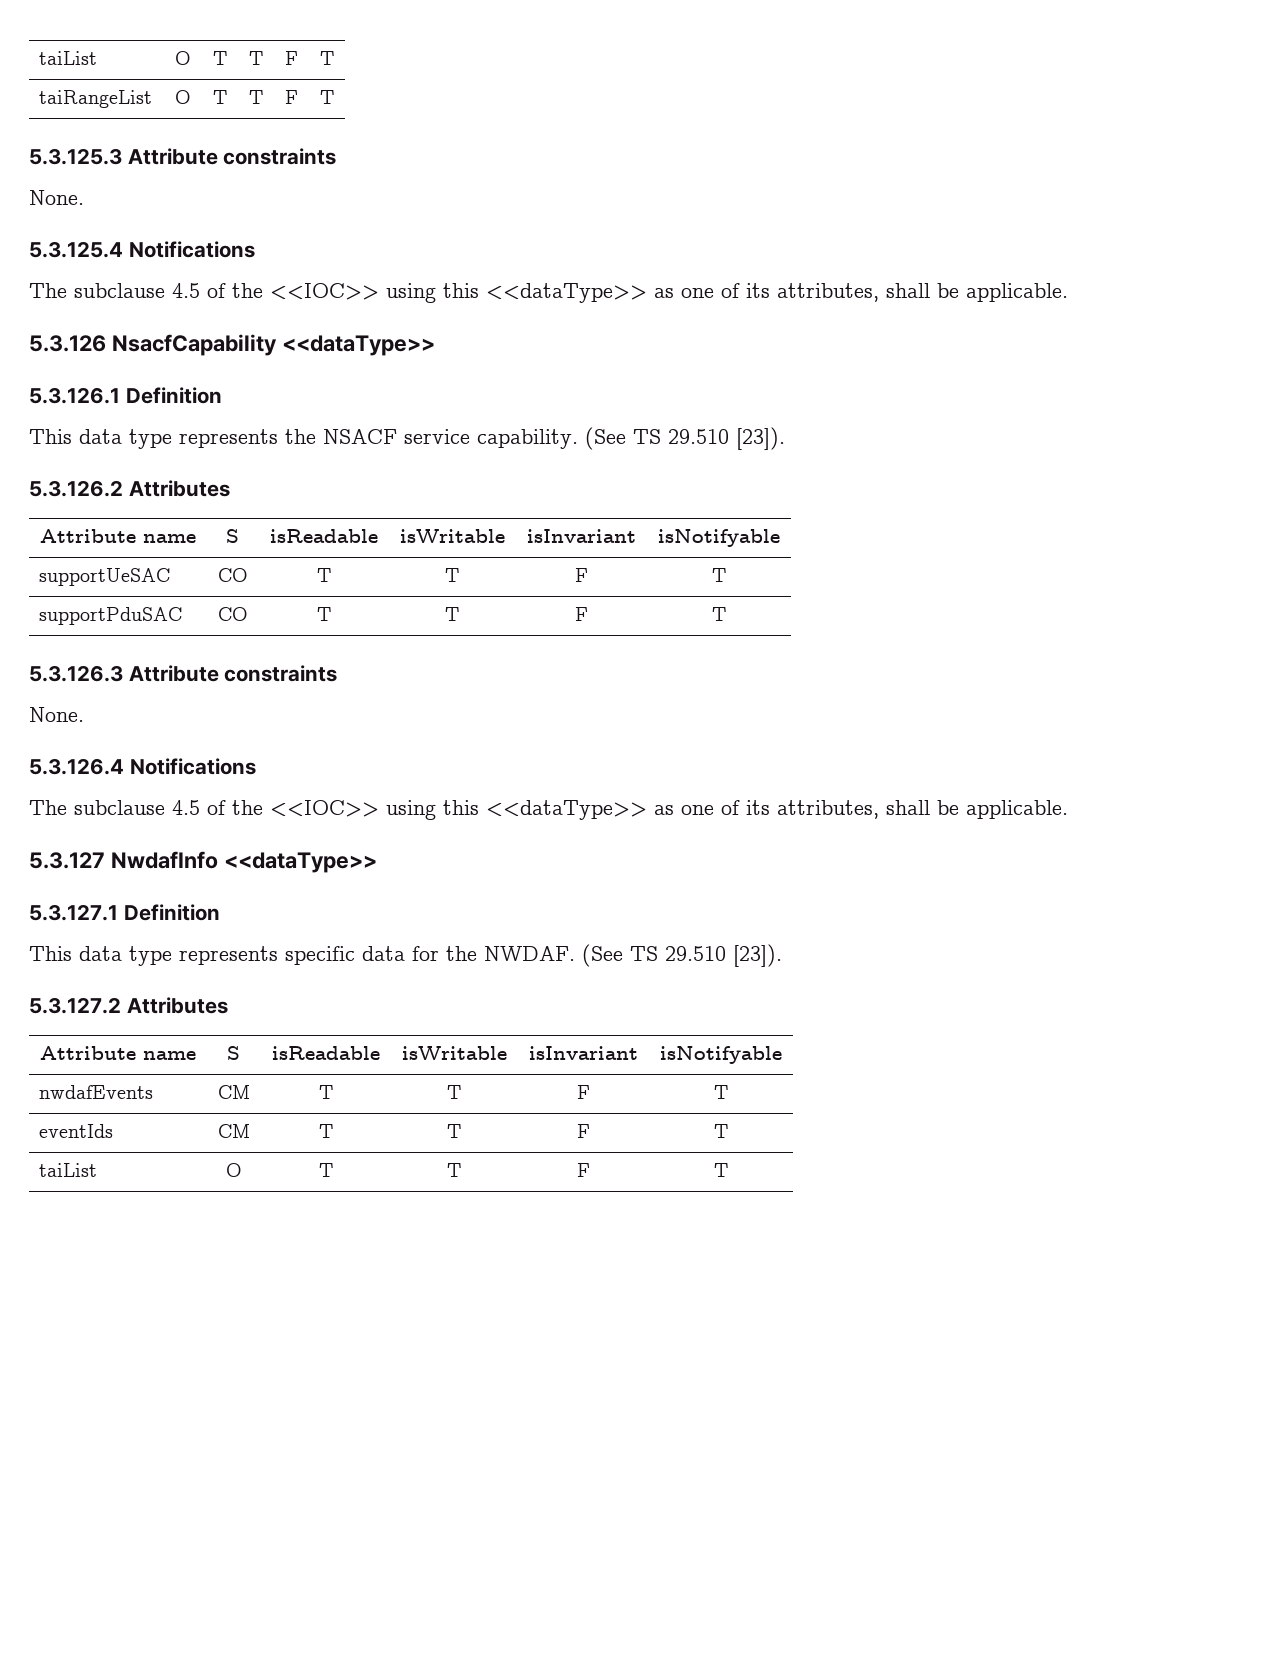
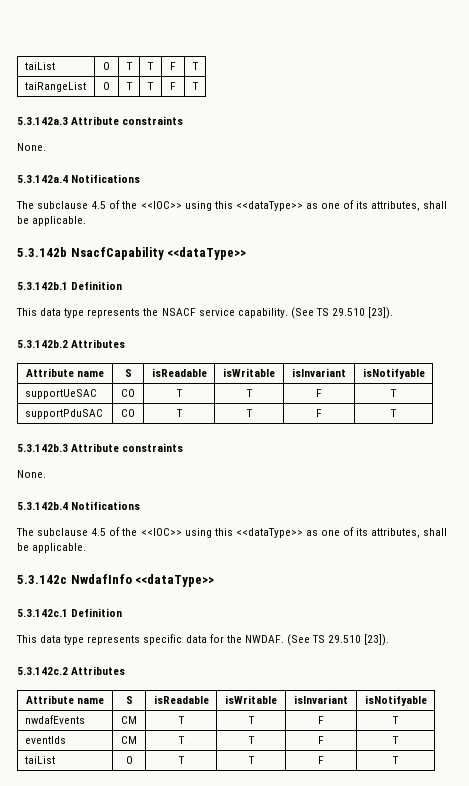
- 5.3.125.3 Attribute constraints
+ 5.3.142a.3 Attribute constraints
  None.
- 5.3.125.4 Notifications
+ 5.3.142a.4 Notifications
- 5.3.126 NsacfCapability <<dataType>>
+ 5.3.142b NsacfCapability <<dataType>>
- 5.3.126.1 Definition
+ 5.3.142b.1 Definition
- 5.3.126.2 Attributes
+ 5.3.142b.2 Attributes
- 5.3.126.3 Attribute constraints
+ 5.3.142b.3 Attribute constraints
  None.
- 5.3.126.4 Notifications
+ 5.3.142b.4 Notifications
- 5.3.127 NwdafInfo <<dataType>>
+ 5.3.142c NwdafInfo <<dataType>>
- 5.3.127.1 Definition
+ 5.3.142c.1 Definition
- 5.3.127.2 Attributes
+ 5.3.142c.2 Attributes

